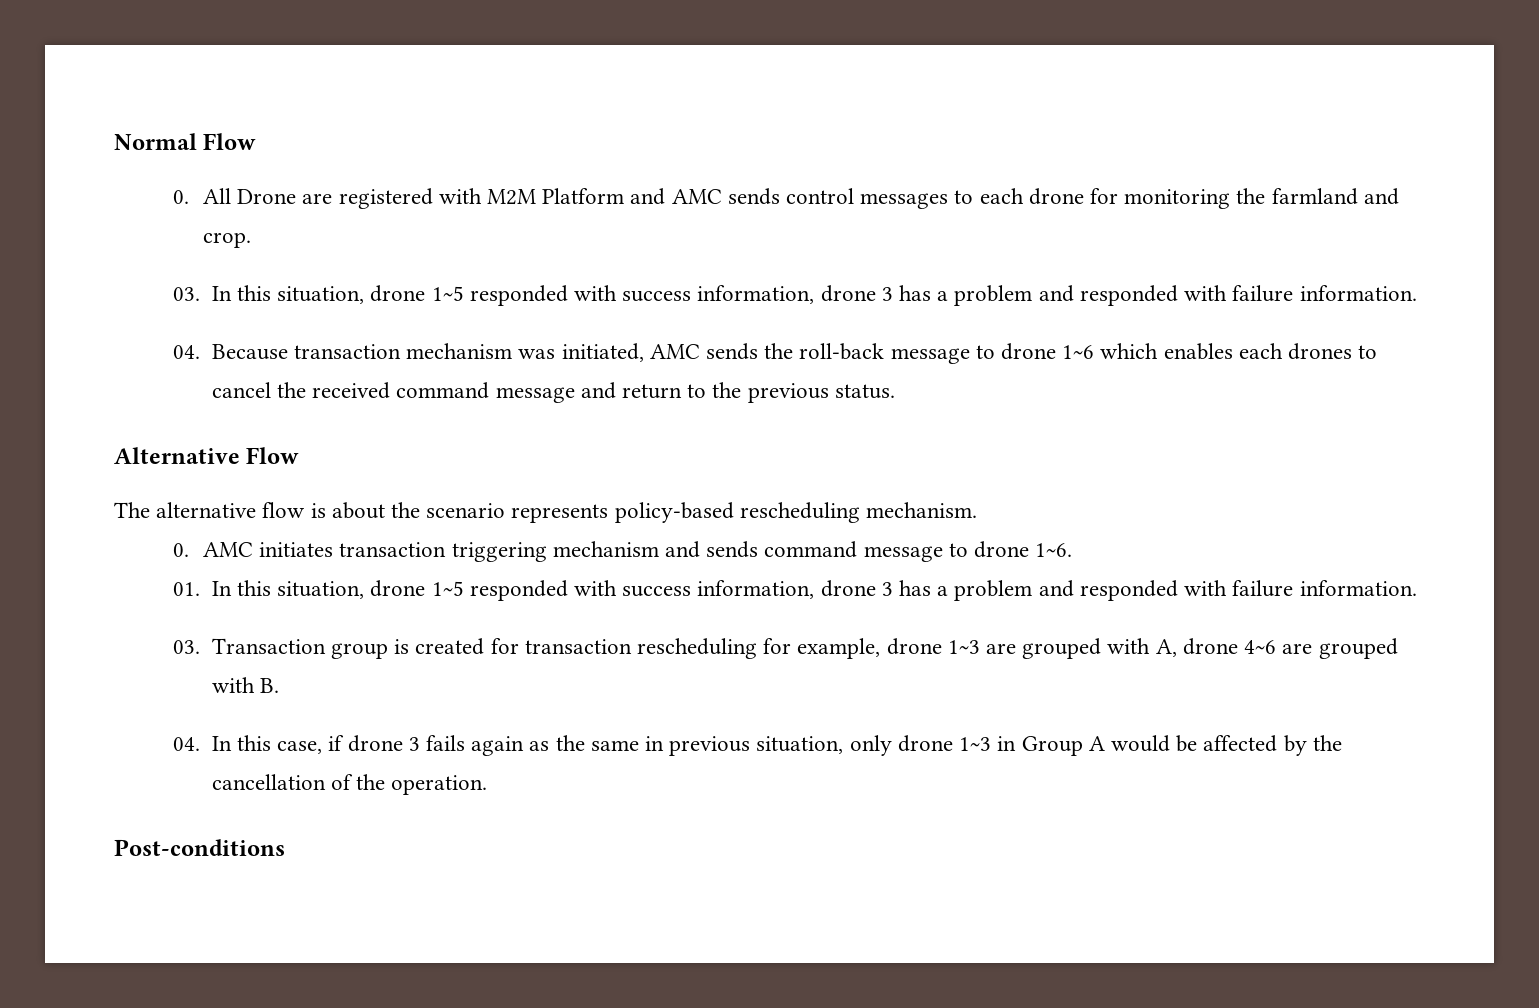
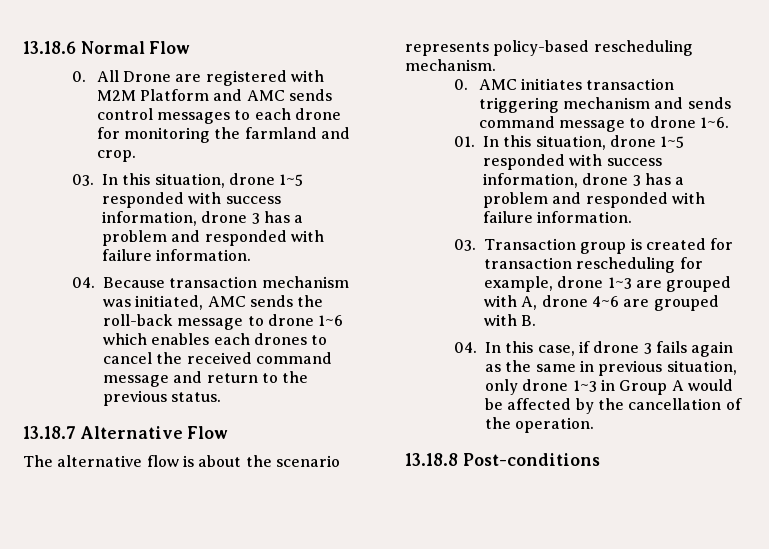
- Normal Flow
+ 13.18.6 Normal Flow
- Alternative Flow
+ 13.18.7 Alternative Flow
- Post-conditions
+ 13.18.8 Post-conditions

